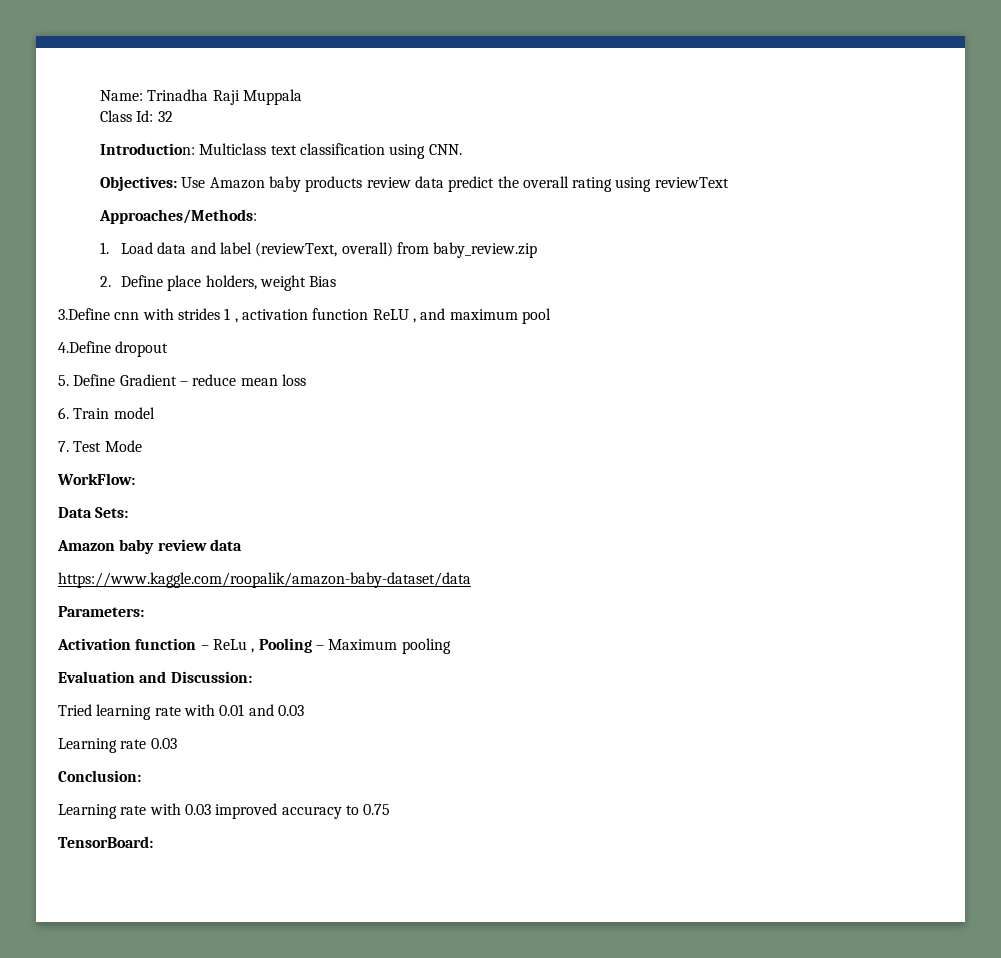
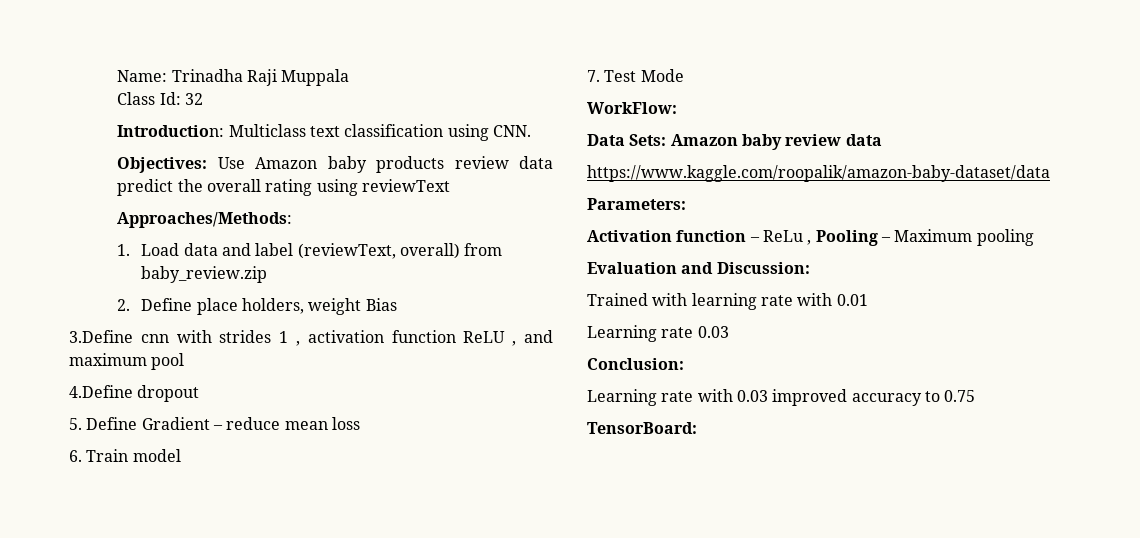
- Data Sets:
- Amazon baby review data
+ Data Sets: Amazon baby review data
- Tried learning rate with 0.01 and 0.03
+ Trained with learning rate with 0.01

